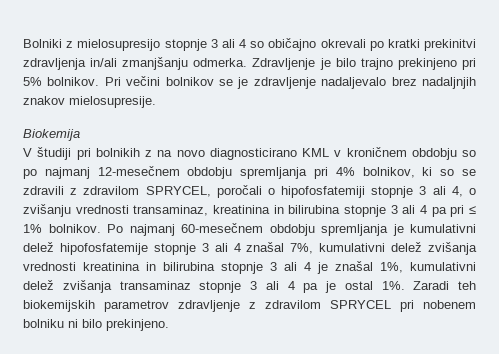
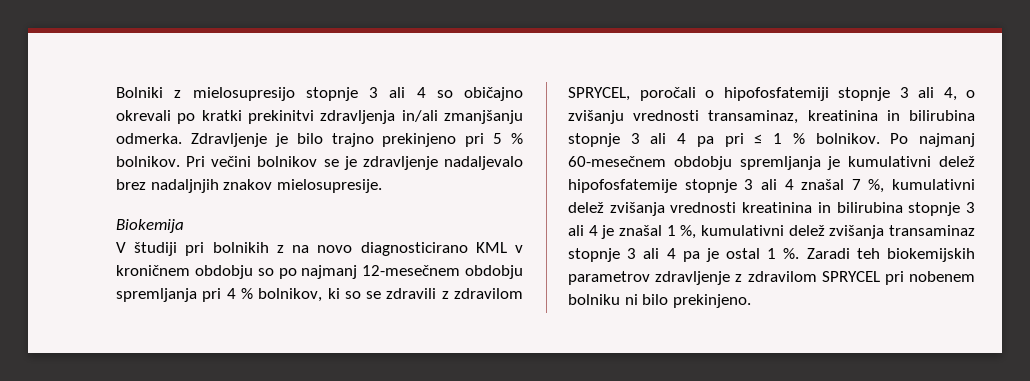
- Zdravljenje je bilo trajno prekinjeno pri 5% bolnikov.
+ Zdravljenje je bilo trajno prekinjeno pri 5 % bolnikov.
- V študiji pri bolnikih z na novo diagnosticirano KML v kroničnem obdobju so po najmanj 12-mesečnem obdobju spremljanja pri 4% bolnikov, ki so se zdravili z zdravilom SPRYCEL, poročali o hipofosfatemiji stopnje 3 ali 4, o zvišanju vrednosti transaminaz, kreatinina in bilirubina stopnje 3 ali 4 pa pri ≤ 1% bolnikov.
+ V študiji pri bolnikih z na novo diagnosticirano KML v kroničnem obdobju so po najmanj 12-mesečnem obdobju spremljanja pri 4 % bolnikov, ki so se zdravili z zdravilom SPRYCEL, poročali o hipofosfatemiji stopnje 3 ali 4, o zvišanju vrednosti transaminaz, kreatinina in bilirubina stopnje 3 ali 4 pa pri ≤ 1 % bolnikov.
- Po najmanj 60-mesečnem obdobju spremljanja je kumulativni delež hipofosfatemije stopnje 3 ali 4 znašal 7%, kumulativni delež zvišanja vrednosti kreatinina in bilirubina stopnje 3 ali 4 je znašal 1%, kumulativni delež zvišanja transaminaz stopnje 3 ali 4 pa je ostal 1%.
+ Po najmanj 60-mesečnem obdobju spremljanja je kumulativni delež hipofosfatemije stopnje 3 ali 4 znašal 7 %, kumulativni delež zvišanja vrednosti kreatinina in bilirubina stopnje 3 ali 4 je znašal 1 %, kumulativni delež zvišanja transaminaz stopnje 3 ali 4 pa je ostal 1 %.

